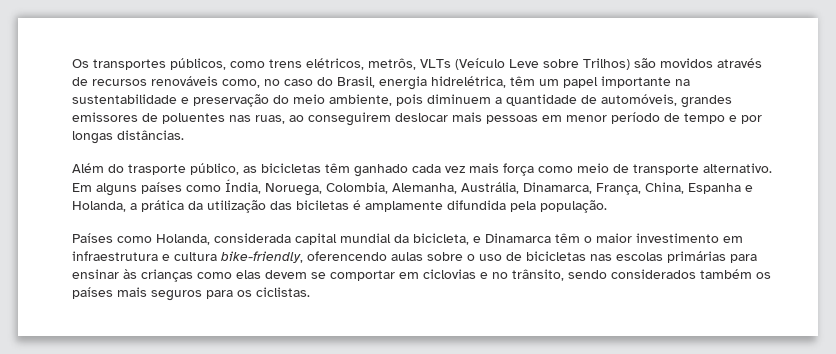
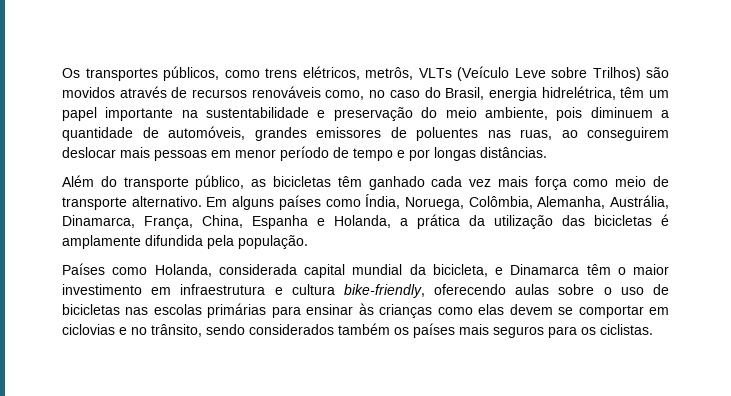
- Além do trasporte público, as bicicletas têm ganhado cada vez mais força como meio de transporte alternativo.
+ Além do transporte público, as bicicletas têm ganhado cada vez mais força como meio de transporte alternativo.
- Em alguns países como Índia, Noruega, Colombia, Alemanha, Austrália, Dinamarca, França, China, Espanha e Holanda, a prática da utilização das biciletas é amplamente difundida pela população.
+ Em alguns países como Índia, Noruega, Colômbia, Alemanha, Austrália, Dinamarca, França, China, Espanha e Holanda, a prática da utilização das bicicletas é amplamente difundida pela população.
- Países como Holanda, considerada capital mundial da bicicleta, e Dinamarca têm o maior investimento em infraestrutura e cultura bike-friendly, oferencendo aulas sobre o uso de bicicletas nas escolas primárias para ensinar às crianças como elas devem se comportar em ciclovias e no trânsito, sendo considerados também os países mais seguros para os ciclistas.
+ Países como Holanda, considerada capital mundial da bicicleta, e Dinamarca têm o maior investimento em infraestrutura e cultura bike-friendly, oferecendo aulas sobre o uso de bicicletas nas escolas primárias para ensinar às crianças como elas devem se comportar em ciclovias e no trânsito, sendo considerados também os países mais seguros para os ciclistas.

